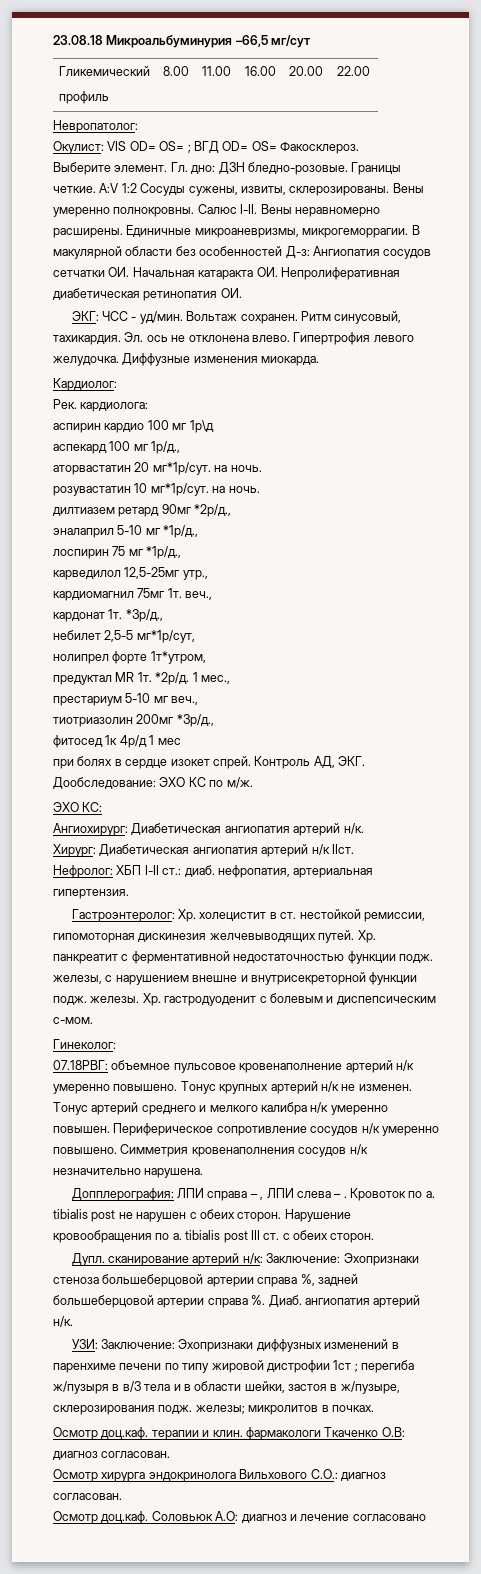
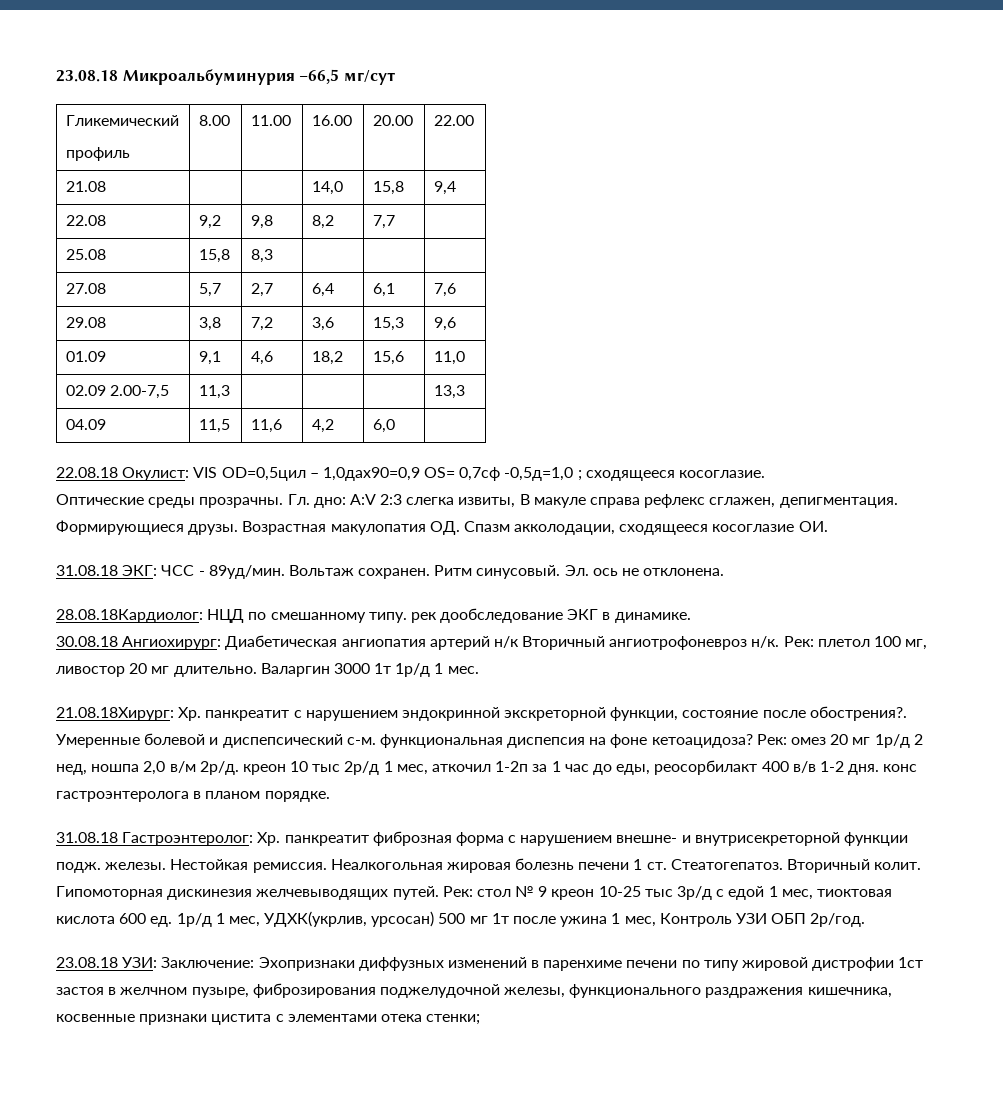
- Невропатолог:
- Окулист: VIS OD= OS= ; ВГД OD= OS= Факосклероз.
- Выберите элемент. Гл. дно: ДЗН бледно-розовые. Границы четкие. А:V 1:2 Сосуды сужены, извиты, склерозированы. Вены умеренно полнокровны. Салюс I-II. Вены неравномерно расширены. Единичные микроаневризмы, микрогеморрагии. В макулярной области без особенностей Д-з: Ангиопатия сосудов сетчатки ОИ. Начальная катаракта ОИ. Непролиферативная диабетическая ретинопатия ОИ.
+ 21.08 | | | 14,0 | 15,8 | 9,4
+ 22.08 | 9,2 | 9,8 | 8,2 | 7,7 |
+ 25.08 | 15,8 | 8,3 | | |
+ 27.08 | 5,7 | 2,7 | 6,4 | 6,1 | 7,6
+ 29.08 | 3,8 | 7,2 | 3,6 | 15,3 | 9,6
+ 01.09 | 9,1 | 4,6 | 18,2 | 15,6 | 11,0
+ 02.09 2.00-7,5 | 11,3 | | | | 13,3
+ 04.09 | 11,5 | 11,6 | 4,2 | 6,0 |
+ 22.08.18 Окулист: VIS OD=0,5цил – 1,0дах90=0,9 OS= 0,7сф -0,5д=1,0 ; сходящееся косоглазие.
+ Оптические среды прозрачны. Гл. дно: А:V 2:3 слегка извиты, В макуле справа рефлекс сглажен, депигментация. Формирующиеся друзы. Возрастная макулопатия ОД. Спазм акколодации, сходящееся косоглазие ОИ.
- ЭКГ: ЧСС - уд/мин.
+ 31.08.18 ЭКГ: ЧСС - 89уд/мин.
- Ритм синусовый, тахикардия.
+ Ритм синусовый.
- Эл. ось не отклонена влево. Гипертрофия левого желудочка. Диффузные изменения миокарда.
- Кардиолог:
- Рек. кардиолога:
- аспирин кардио 100 мг 1р\д
- аспекард 100 мг 1р/д.,
- аторвастатин 20 мг*1р/сут. на ночь.
- розувастатин 10 мг*1р/сут. на ночь.
- дилтиазем ретард 90мг *2р/д.,
- эналаприл 5-10 мг *1р/д.,
- лоспирин 75 мг *1р/д.,
- карведилол 12,5-25мг утр.,
- кардиомагнил 75мг 1т. веч.,
- кардонат 1т. *3р/д.,
- небилет 2,5-5 мг*1р/сут,
- нолипрел форте 1т*утром,
- предуктал МR 1т. *2р/д. 1 мес.,
- престариум 5-10 мг веч.,
- тиотриазолин 200мг *3р/д.,
- фитосед 1к 4р/д 1 мес
- при болях в сердце изокет спрей. Контроль АД, ЭКГ. Дообследование: ЭХО КС по м/ж.
- ЭХО КС:
- Ангиохирург: Диабетическая ангиопатия артерий н/к.
- Хирург: Диабетическая ангиопатия артерий н/к IIcт.
- Нефролог: ХБП I-II ст.: диаб. нефропатия, артериальная гипертензия.
- Гастроэнтеролог: Хр. холецистит в ст. нестойкой ремиссии, гипомоторная дискинезия желчевыводящих путей. Хр. панкреатит с ферментативной недостаточностью функции подж. железы, с нарушением внешне и внутрисекреторной функции подж. железы.
+ Эл. ось не отклонена.
+ 28.08.18Кардиолог: НЦД по смешанному типу. рек дообследование ЭКГ в динамике.
+ 30.08.18 Ангиохирург: Диабетическая ангиопатия артерий н/к Вторичный ангиотрофоневроз н/к. Рек: плетол 100 мг, ливостор 20 мг длительно. Валаргин 3000 1т 1р/д 1 мес.
+ 21.08.18Хирург: Хр. панкреатит с нарушением эндокринной экскреторной функции, состояние после обострения?. Умеренные болевой и диспепсический с-м. функциональная диспепсия на фоне кетоацидоза? Рек: омез 20 мг 1р/д 2 нед, ношпа 2,0 в/м 2р/д. креон 10 тыс 2р/д 1 мес, аткочил 1-2п за 1 час до еды, реосорбилакт 400 в/в 1-2 дня. конс гастроэнтеролога в планом порядке.
+ 31.08.18 Гастроэнтеролог: Хр. панкреатит фиброзная форма с нарушением внешне- и внутрисекреторной функции подж. железы.
- Хр. гастродуоденит с болевым и диспепсическим с-мом.
- Гинеколог:
- 07.18РВГ: объемное пульсовое кровенаполнение артерий н/к умеренно повышено. Тонус крупных артерий н/к не изменен. Тонус артерий среднего и мелкого калибра н/к умеренно повышен. Периферическое сопротивление сосудов н/к умеренно повышено. Симметрия кровенаполнения сосудов н/к незначительно нарушена.
- Допплерография: ЛПИ справа – , ЛПИ слева – . Кровоток по а. tibialis роst не нарушен с обеих сторон. Нарушение кровообращения по а. tibialis роst III ст. с обеих сторон.
- Дупл. сканирование артерий н/к: Заключение: Эхопризнаки стеноза большеберцовой артерии справа %, задней большеберцовой артерии справа %. Диаб. ангиопатия артерий н/к.
- УЗИ: Заключение: Эхопризнаки диффузных изменений в паренхиме печени по типу жировой дистрофии 1ст ; перегиба ж/пузыря в в/3 тела и в области шейки, застоя в ж/пузыре, склерозирования подж. железы; микролитов в почках.
- Осмотр доц.каф. терапии и клин. фармакологи Ткаченко О.В: диагноз согласован.
- Осмотр хирурга эндокринолога Вильхового С.О.: диагноз согласован.
- Осмотр доц.каф. Соловьюк А.О: диагноз и лечение согласовано
+ Нестойкая ремиссия. Неалкогольная жировая болезнь печени 1 ст. Стеатогепатоз. Вторичный колит. Гипомоторная дискинезия желчевыводящих путей. Рек: стол № 9 креон 10-25 тыс 3р/д с едой 1 мес, тиоктовая кислота 600 ед. 1р/д 1 мес, УДХК(укрлив, урсосан) 500 мг 1т после ужина 1 мес, Контроль УЗИ ОБП 2р/год.
+ 23.08.18 УЗИ: Заключение: Эхопризнаки диффузных изменений в паренхиме печени по типу жировой дистрофии 1ст застоя в желчном пузыре, фиброзирования поджелудочной железы, функционального раздражения кишечника, косвенные признаки цистита с элементами отека стенки;

